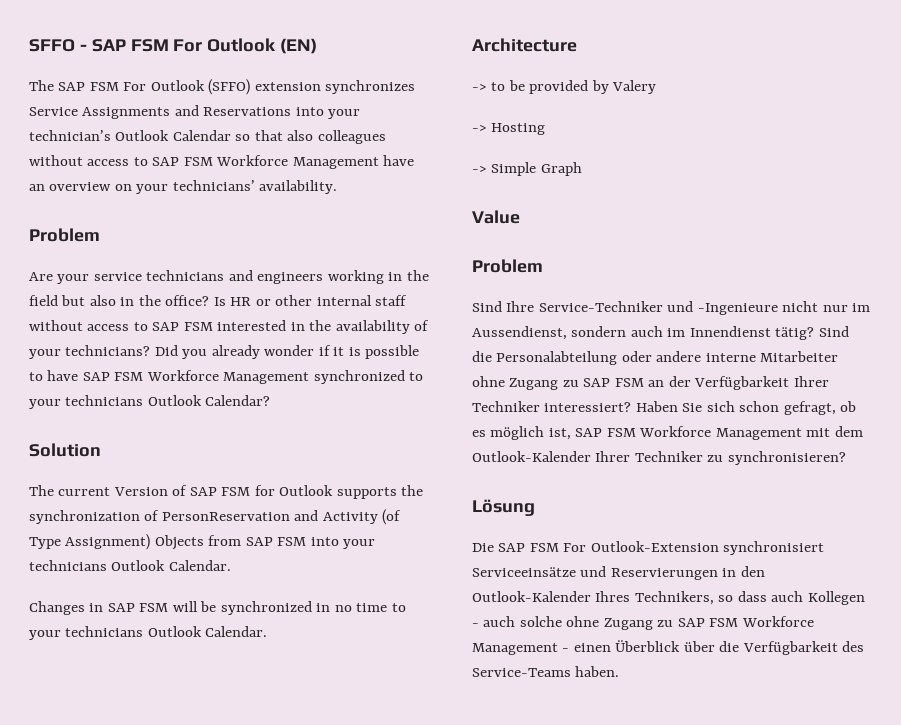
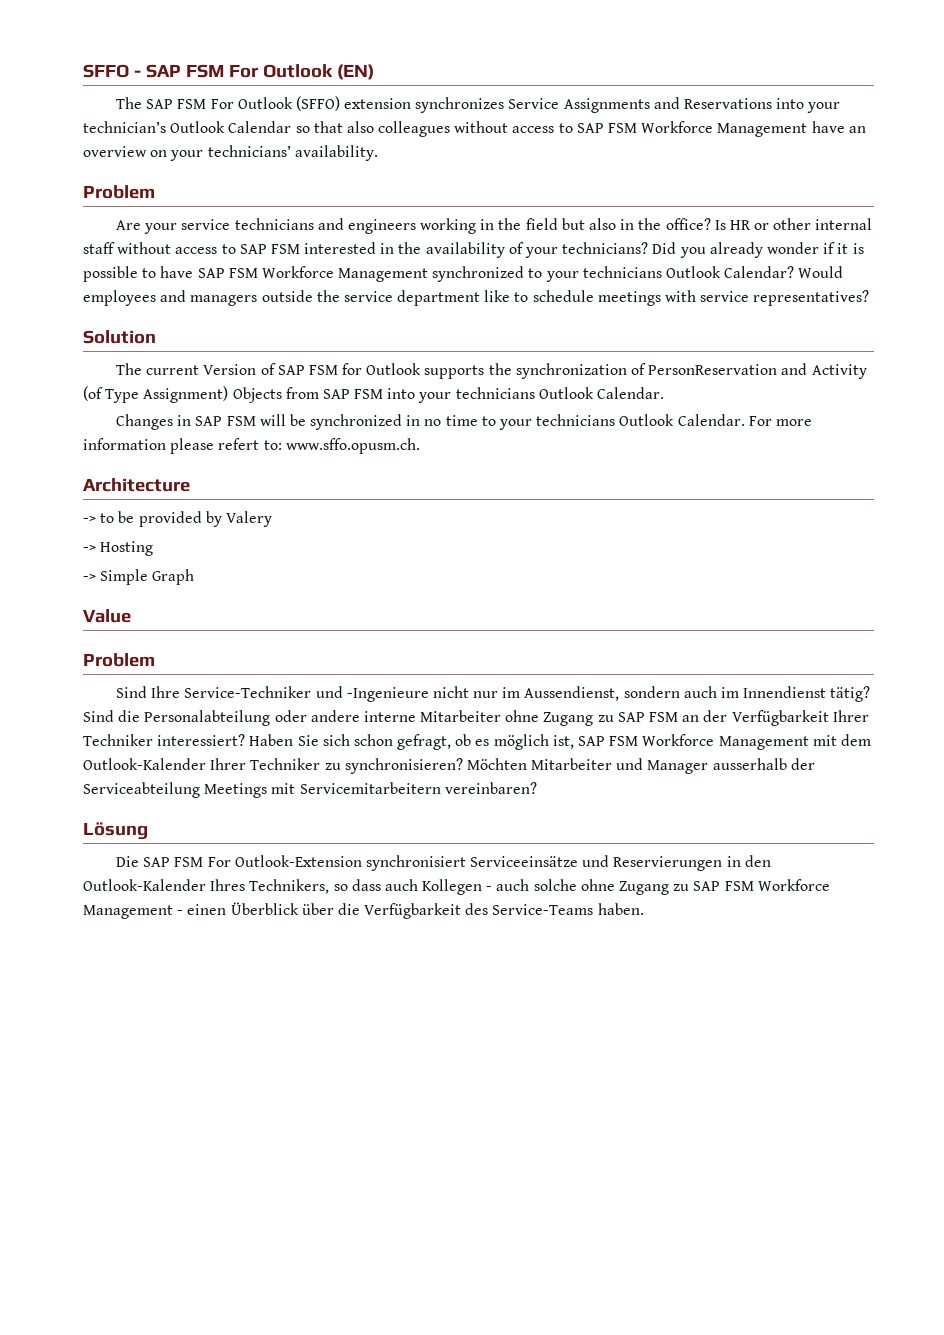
+ Would employees and managers outside the service department like to schedule meetings with service representatives?
+ For more information please refert to: www.sffo.opusm.ch.
+ Möchten Mitarbeiter und Manager ausserhalb der Serviceabteilung Meetings mit Servicemitarbeitern vereinbaren?

